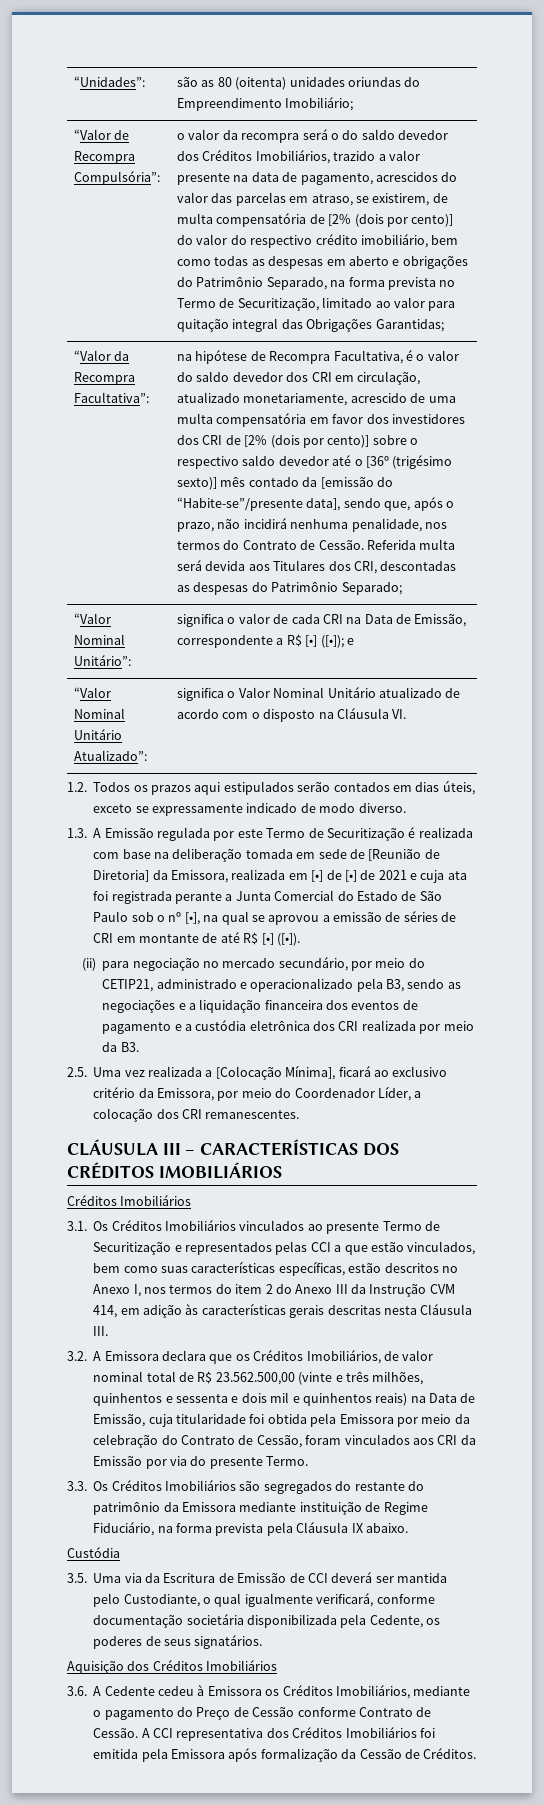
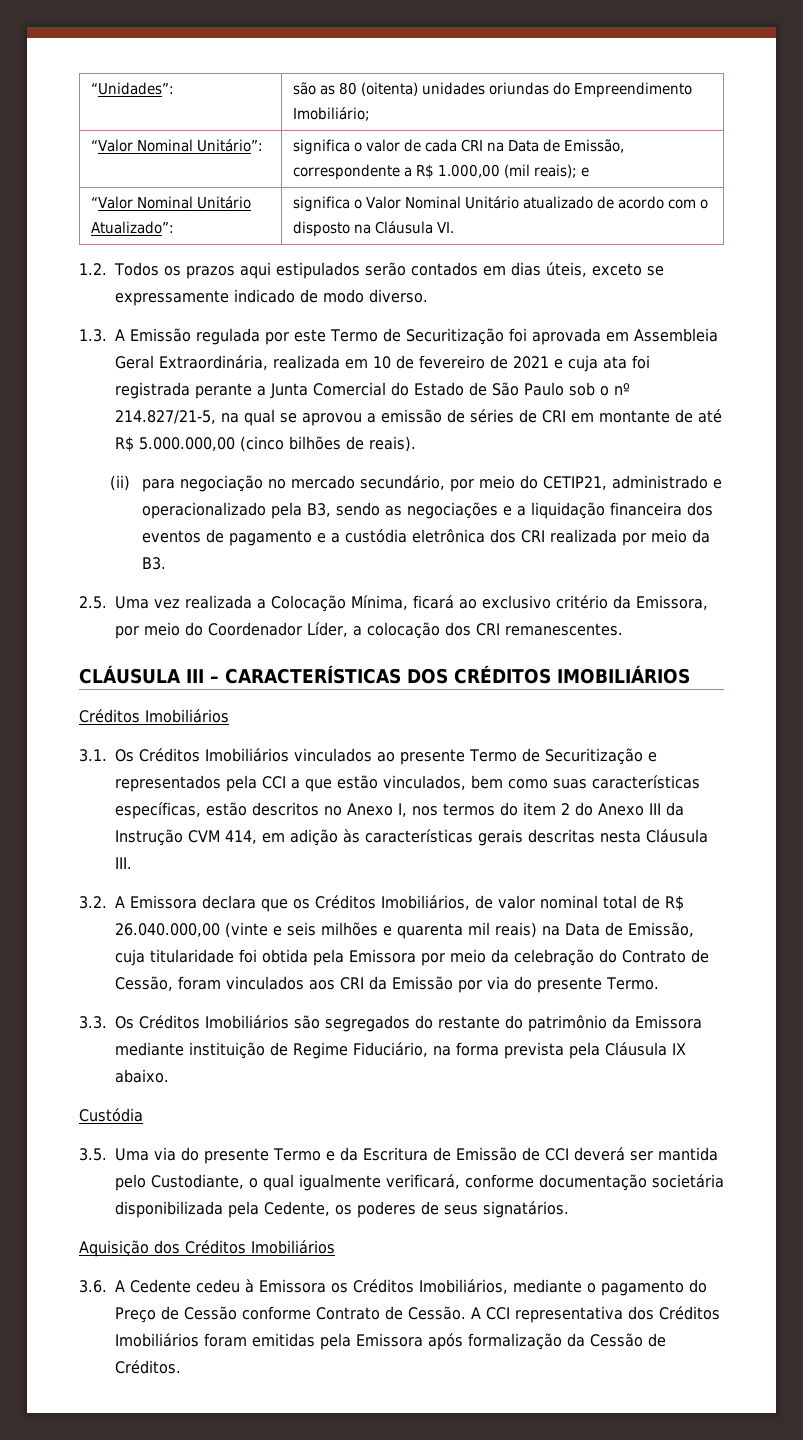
- “Valor de Recompra Compulsória”: | o valor da recompra será o do saldo devedor dos Créditos Imobiliários, trazido a valor presente na data de pagamento, acrescidos do valor das parcelas em atraso, se existirem, de multa compensatória de [2% (dois por cento)] do valor do respectivo crédito imobiliário, bem como todas as despesas em aberto e obrigações do Patrimônio Separado, na forma prevista no Termo de Securitização, limitado ao valor para quitação integral das Obrigações Garantidas;
- “Valor da Recompra Facultativa”: | na hipótese de Recompra Facultativa, é o valor do saldo devedor dos CRI em circulação, atualizado monetariamente, acrescido de uma multa compensatória em favor dos investidores dos CRI de [2% (dois por cento)] sobre o respectivo saldo devedor até o [36º (trigésimo sexto)] mês contado da [emissão do “Habite-se”/presente data], sendo que, após o prazo, não incidirá nenhuma penalidade, nos termos do Contrato de Cessão. Referida multa será devida aos Titulares dos CRI, descontadas as despesas do Patrimônio Separado;
- “Valor Nominal Unitário”: | significa o valor de cada CRI na Data de Emissão, correspondente a R$ [•] ([•]); e
+ “Valor Nominal Unitário”: | significa o valor de cada CRI na Data de Emissão, correspondente a R$ 1.000,00 (mil reais); e
- 1.3. A Emissão regulada por este Termo de Securitização é realizada com base na deliberação tomada em sede de [Reunião de Diretoria] da Emissora, realizada em [•] de [•] de 2021 e cuja ata foi registrada perante a Junta Comercial do Estado de São Paulo sob o nº [•], na qual se aprovou a emissão de séries de CRI em montante de até R$ [•] ([•]).
+ 1.3. A Emissão regulada por este Termo de Securitização foi aprovada em Assembleia Geral Extraordinária, realizada em 10 de fevereiro de 2021 e cuja ata foi registrada perante a Junta Comercial do Estado de São Paulo sob o nº 214.827/21-5, na qual se aprovou a emissão de séries de CRI em montante de até R$ 5.000.000,00 (cinco bilhões de reais).
- 2.5. Uma vez realizada a [Colocação Mínima], ficará ao exclusivo critério da Emissora, por meio do Coordenador Líder, a colocação dos CRI remanescentes.
+ 2.5. Uma vez realizada a Colocação Mínima, ficará ao exclusivo critério da Emissora, por meio do Coordenador Líder, a colocação dos CRI remanescentes.
- 3.1. Os Créditos Imobiliários vinculados ao presente Termo de Securitização e representados pelas CCI a que estão vinculados, bem como suas características específicas, estão descritos no Anexo I, nos termos do item 2 do Anexo III da Instrução CVM 414, em adição às características gerais descritas nesta Cláusula III.
+ 3.1. Os Créditos Imobiliários vinculados ao presente Termo de Securitização e representados pela CCI a que estão vinculados, bem como suas características específicas, estão descritos no Anexo I, nos termos do item 2 do Anexo III da Instrução CVM 414, em adição às características gerais descritas nesta Cláusula III.
- 3.2. A Emissora declara que os Créditos Imobiliários, de valor nominal total de R$ 23.562.500,00 (vinte e três milhões, quinhentos e sessenta e dois mil e quinhentos reais) na Data de Emissão, cuja titularidade foi obtida pela Emissora por meio da celebração do Contrato de Cessão, foram vinculados aos CRI da Emissão por via do presente Termo.
+ 3.2. A Emissora declara que os Créditos Imobiliários, de valor nominal total de R$ 26.040.000,00 (vinte e seis milhões e quarenta mil reais) na Data de Emissão, cuja titularidade foi obtida pela Emissora por meio da celebração do Contrato de Cessão, foram vinculados aos CRI da Emissão por via do presente Termo.
- 3.5. Uma via da Escritura de Emissão de CCI deverá ser mantida pelo Custodiante, o qual igualmente verificará, conforme documentação societária disponibilizada pela Cedente, os poderes de seus signatários.
+ 3.5. Uma via do presente Termo e da Escritura de Emissão de CCI deverá ser mantida pelo Custodiante, o qual igualmente verificará, conforme documentação societária disponibilizada pela Cedente, os poderes de seus signatários.
- A CCI representativa dos Créditos Imobiliários foi emitida pela Emissora após formalização da Cessão de Créditos.
+ A CCI representativa dos Créditos Imobiliários foram emitidas pela Emissora após formalização da Cessão de Créditos.

